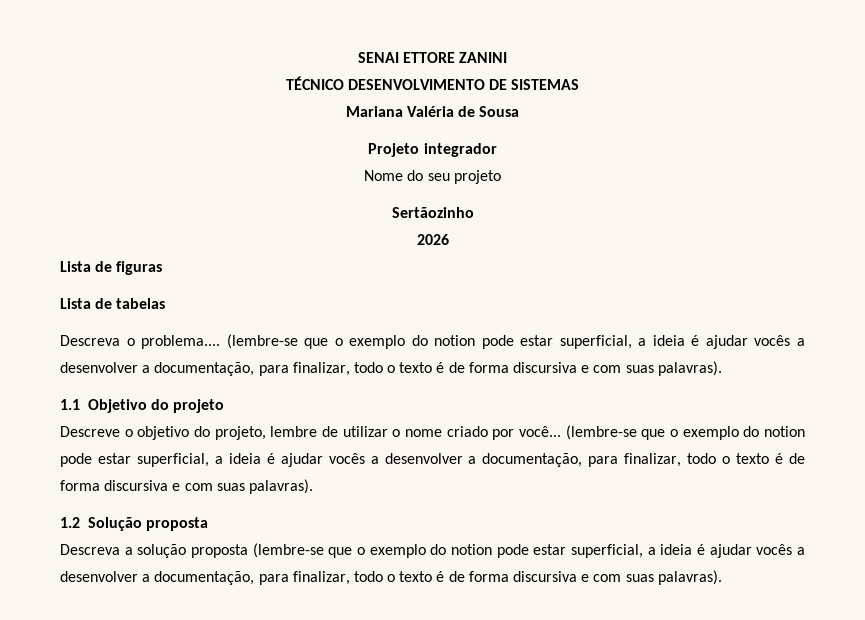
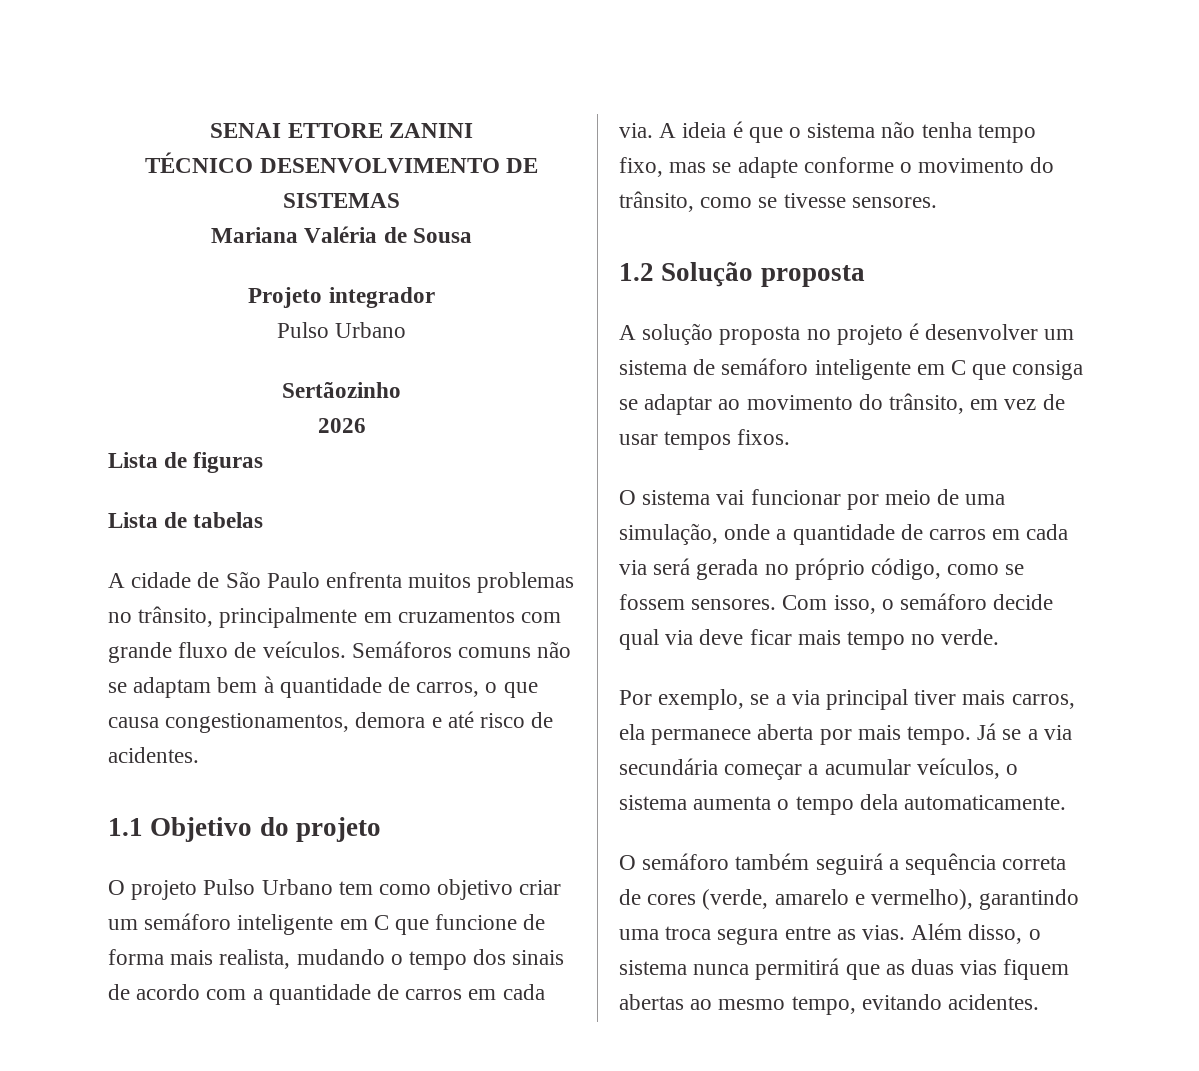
  Projeto integrador
- Nome do seu projeto
+ Pulso Urbano
- Descreva o problema.... (lembre-se que o exemplo do notion pode estar superficial, a ideia é ajudar vocês a desenvolver a documentação, para finalizar, todo o texto é de forma discursiva e com suas palavras).
+ A cidade de São Paulo enfrenta muitos problemas no trânsito, principalmente em cruzamentos com grande fluxo de veículos. Semáforos comuns não se adaptam bem à quantidade de carros, o que causa congestionamentos, demora e até risco de acidentes.
  1.1 Objetivo do projeto
- Descreve o objetivo do projeto, lembre de utilizar o nome criado por você... (lembre-se que o exemplo do notion pode estar superficial, a ideia é ajudar vocês a desenvolver a documentação, para finalizar, todo o texto é de forma discursiva e com suas palavras).
+ O projeto Pulso Urbano tem como objetivo criar um semáforo inteligente em C que funcione de forma mais realista, mudando o tempo dos sinais de acordo com a quantidade de carros em cada via. A ideia é que o sistema não tenha tempo fixo, mas se adapte conforme o movimento do trânsito, como se tivesse sensores.
  1.2 Solução proposta
- Descreva a solução proposta (lembre-se que o exemplo do notion pode estar superficial, a ideia é ajudar vocês a desenvolver a documentação, para finalizar, todo o texto é de forma discursiva e com suas palavras).
+ A solução proposta no projeto é desenvolver um sistema de semáforo inteligente em C que consiga se adaptar ao movimento do trânsito, em vez de usar tempos fixos.
+ O sistema vai funcionar por meio de uma simulação, onde a quantidade de carros em cada via será gerada no próprio código, como se fossem sensores. Com isso, o semáforo decide qual via deve ficar mais tempo no verde.
+ Por exemplo, se a via principal tiver mais carros, ela permanece aberta por mais tempo. Já se a via secundária começar a acumular veículos, o sistema aumenta o tempo dela automaticamente.
+ O semáforo também seguirá a sequência correta de cores (verde, amarelo e vermelho), garantindo uma troca segura entre as vias. Além disso, o sistema nunca permitirá que as duas vias fiquem abertas ao mesmo tempo, evitando acidentes.

